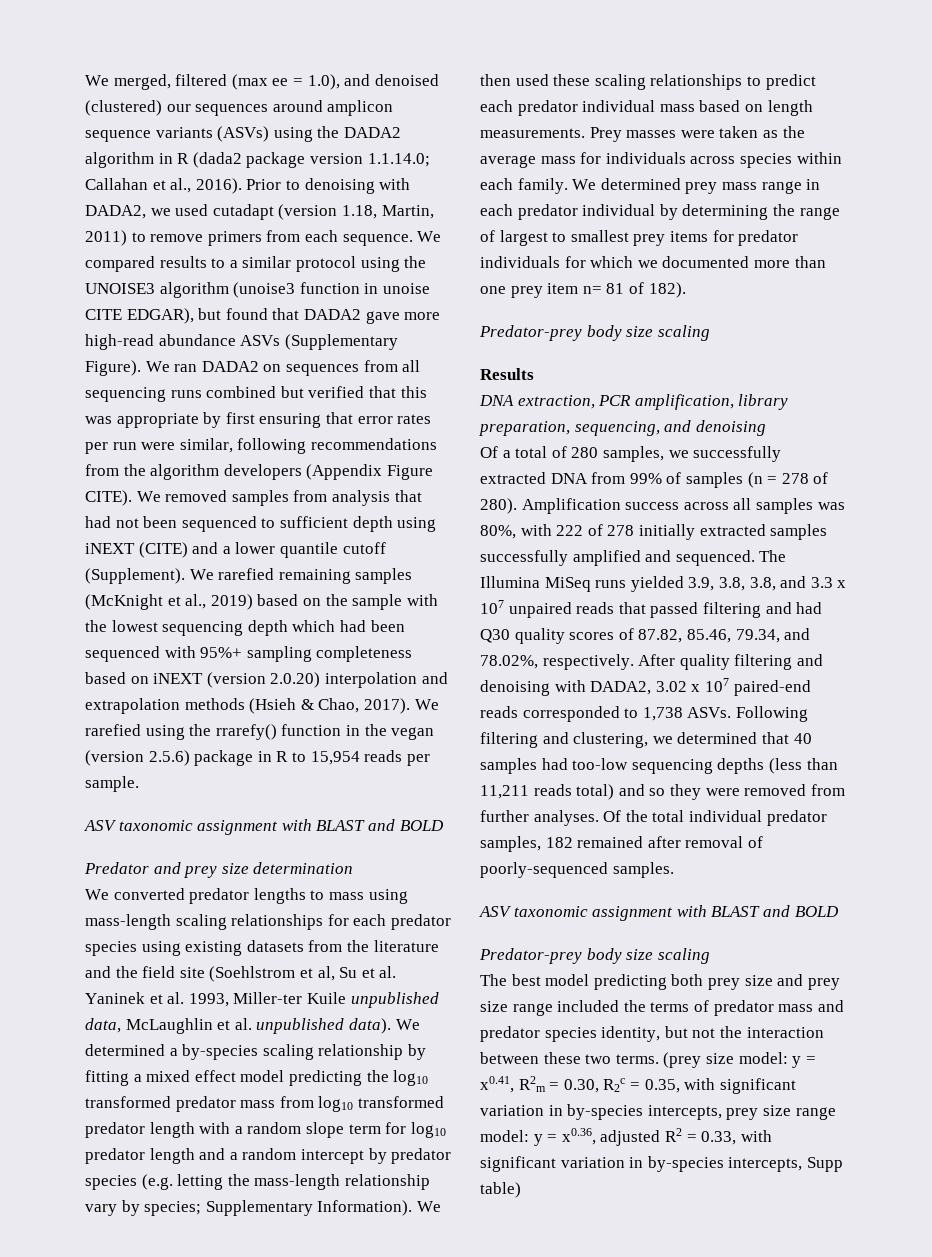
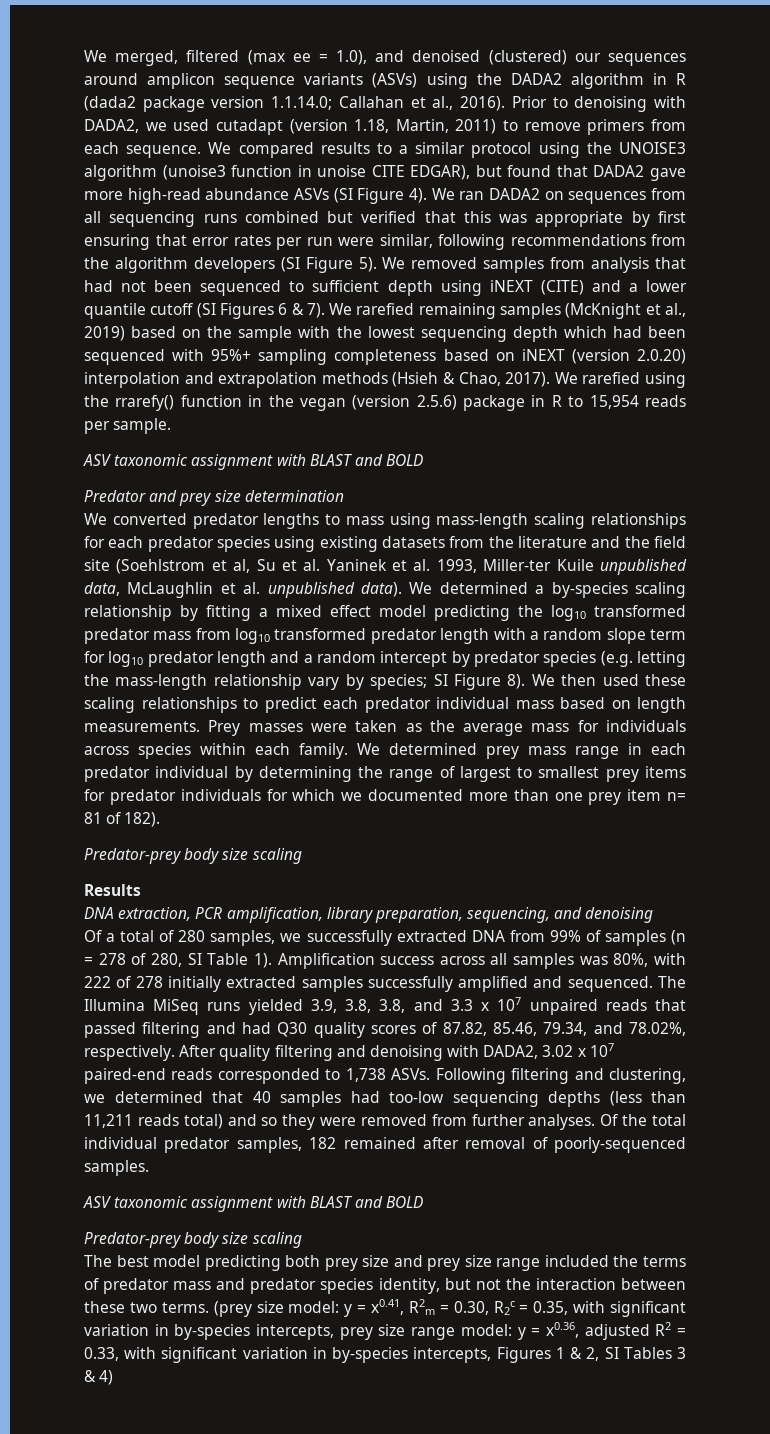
- We compared results to a similar protocol using the UNOISE3 algorithm (unoise3 function in unoise CITE EDGAR), but found that DADA2 gave more high-read abundance ASVs (Supplementary Figure).
+ We compared results to a similar protocol using the UNOISE3 algorithm (unoise3 function in unoise CITE EDGAR), but found that DADA2 gave more high-read abundance ASVs (SI Figure 4).
- We ran DADA2 on sequences from all sequencing runs combined but verified that this was appropriate by first ensuring that error rates per run were similar, following recommendations from the algorithm developers (Appendix Figure CITE).
+ We ran DADA2 on sequences from all sequencing runs combined but verified that this was appropriate by first ensuring that error rates per run were similar, following recommendations from the algorithm developers (SI Figure 5).
- We removed samples from analysis that had not been sequenced to sufficient depth using iNEXT (CITE) and a lower quantile cutoff (Supplement).
+ We removed samples from analysis that had not been sequenced to sufficient depth using iNEXT (CITE) and a lower quantile cutoff (SI Figures 6 & 7).
- We determined a by-species scaling relationship by fitting a mixed effect model predicting the log10 transformed predator mass from log10 transformed predator length with a random slope term for log10 predator length and a random intercept by predator species (e.g. letting the mass-length relationship vary by species; Supplementary Information).
+ We determined a by-species scaling relationship by fitting a mixed effect model predicting the log10 transformed predator mass from log10 transformed predator length with a random slope term for log10 predator length and a random intercept by predator species (e.g. letting the mass-length relationship vary by species; SI Figure 8).
- Of a total of 280 samples, we successfully extracted DNA from 99% of samples (n = 278 of 280).
+ Of a total of 280 samples, we successfully extracted DNA from 99% of samples (n = 278 of 280, SI Table 1).
- (prey size model: y = x0.41, R2m = 0.30, R2c = 0.35, with significant variation in by-species intercepts, prey size range model: y = x0.36, adjusted R2 = 0.33, with significant variation in by-species intercepts, Supp table)
+ (prey size model: y = x0.41, R2m = 0.30, R2c = 0.35, with significant variation in by-species intercepts, prey size range model: y = x0.36, adjusted R2 = 0.33, with significant variation in by-species intercepts, Figures 1 & 2, SI Tables 3 & 4)

